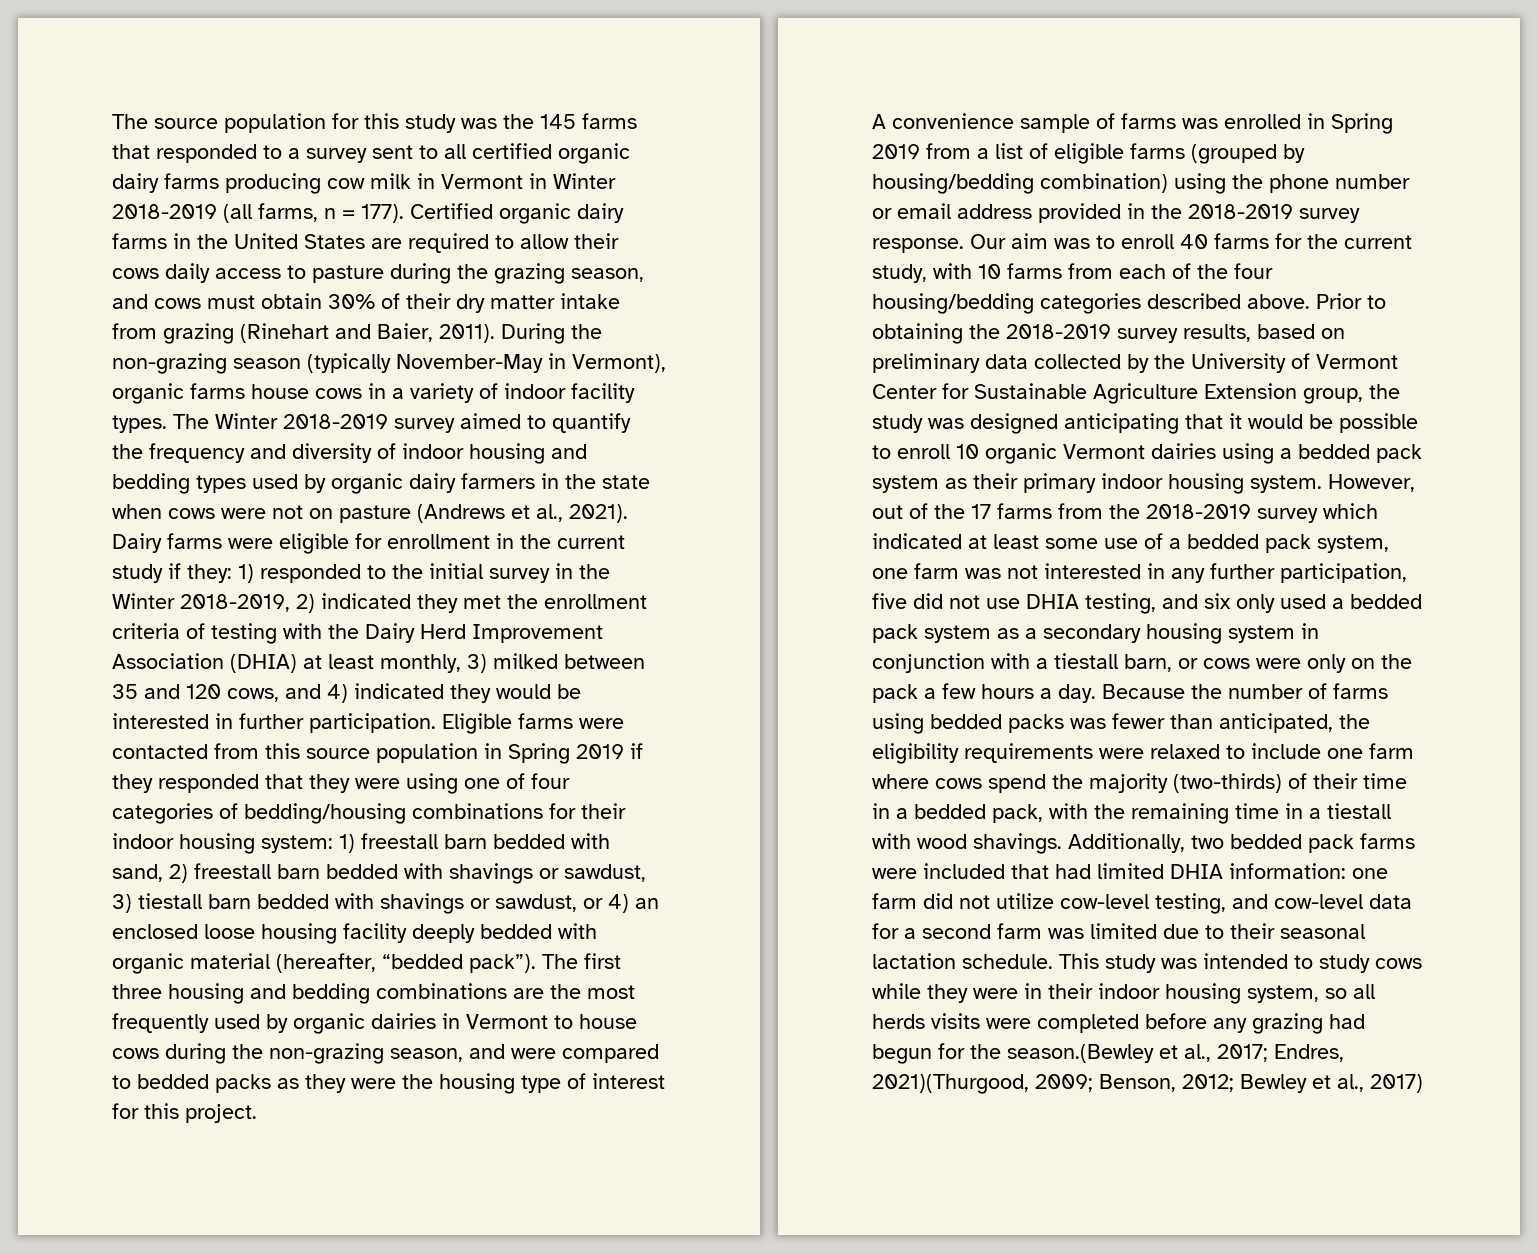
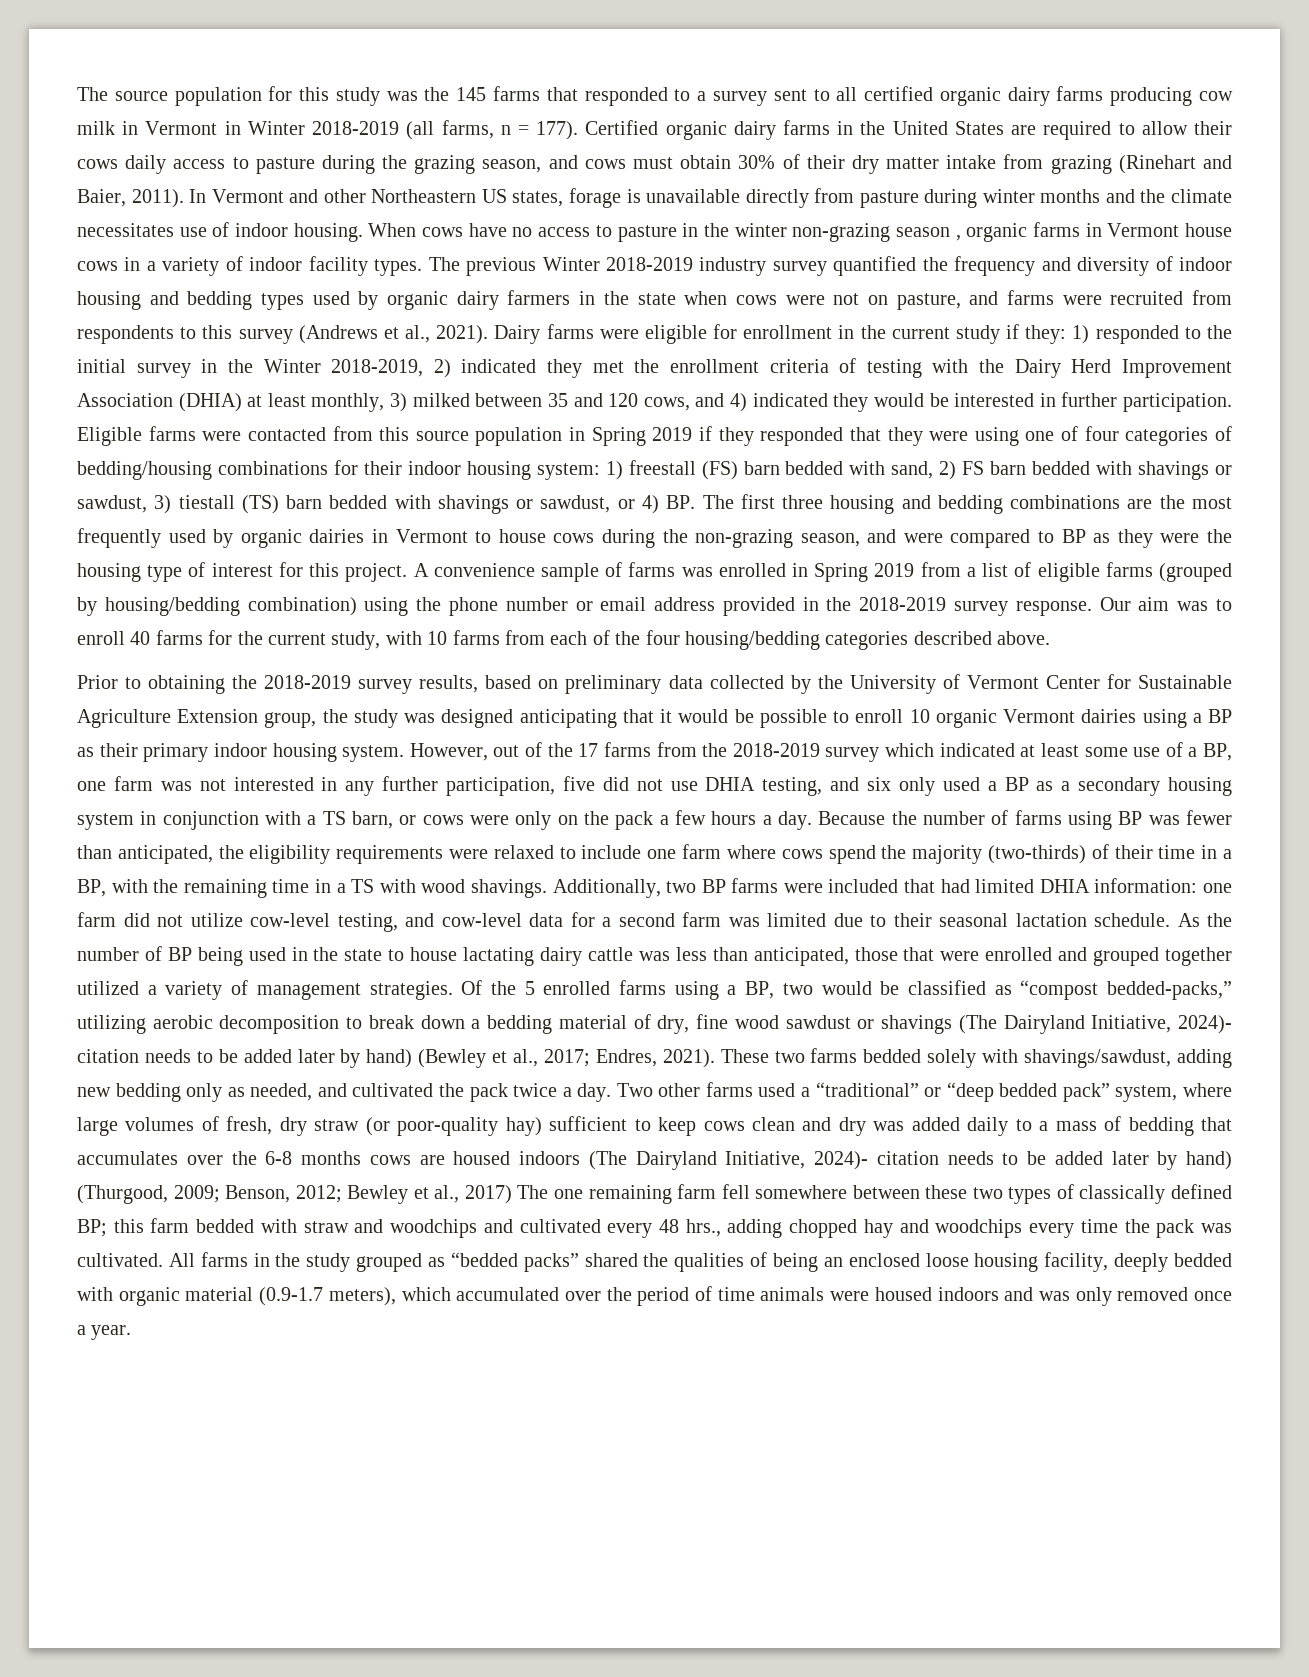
- During the non-grazing season (typically November-May in Vermont), organic farms house cows in a variety of indoor facility types.
+ In Vermont and other Northeastern US states, forage is unavailable directly from pasture during winter months and the climate necessitates use of indoor housing. When cows have no access to pasture in the winter non-grazing season , organic farms in Vermont house cows in a variety of indoor facility types.
- The Winter 2018-2019 survey aimed to quantify the frequency and diversity of indoor housing and bedding types used by organic dairy farmers in the state when cows were not on pasture (Andrews et al., 2021).
+ The previous Winter 2018-2019 industry survey quantified the frequency and diversity of indoor housing and bedding types used by organic dairy farmers in the state when cows were not on pasture, and farms were recruited from respondents to this survey (Andrews et al., 2021).
- 1) freestall barn bedded with sand, 2) freestall barn bedded with shavings or sawdust, 3) tiestall barn bedded with shavings or sawdust, or 4) an enclosed loose housing facility deeply bedded with organic material (hereafter, “bedded pack”). The first three housing and bedding combinations are the most frequently used by organic dairies in Vermont to house cows during the non-grazing season, and were compared to bedded packs as they were the housing type of interest for this project.
- A convenience sample of farms was enrolled in Spring 2019 from a list of eligible farms (grouped by housing/bedding combination) using the phone number or email address provided in the 2018-2019 survey response.
+ 1) freestall (FS) barn bedded with sand, 2) FS barn bedded with shavings or sawdust, 3) tiestall (TS) barn bedded with shavings or sawdust, or 4) BP. The first three housing and bedding combinations are the most frequently used by organic dairies in Vermont to house cows during the non-grazing season, and were compared to BP as they were the housing type of interest for this project. A convenience sample of farms was enrolled in Spring 2019 from a list of eligible farms (grouped by housing/bedding combination) using the phone number or email address provided in the 2018-2019 survey response.
- Our aim was to enroll 40 farms for the current study, with 10 farms from each of the four housing/bedding categories described above. Prior to obtaining the 2018-2019 survey results, based on preliminary data collected by the University of Vermont Center for Sustainable Agriculture Extension group, the study was designed anticipating that it would be possible to enroll 10 organic Vermont dairies using a bedded pack system as their primary indoor housing system.
+ Our aim was to enroll 40 farms for the current study, with 10 farms from each of the four housing/bedding categories described above.
+ Prior to obtaining the 2018-2019 survey results, based on preliminary data collected by the University of Vermont Center for Sustainable Agriculture Extension group, the study was designed anticipating that it would be possible to enroll 10 organic Vermont dairies using a BP as their primary indoor housing system.
- However, out of the 17 farms from the 2018-2019 survey which indicated at least some use of a bedded pack system, one farm was not interested in any further participation, five did not use DHIA testing, and six only used a bedded pack system as a secondary housing system in conjunction with a tiestall barn, or cows were only on the pack a few hours a day.
+ However, out of the 17 farms from the 2018-2019 survey which indicated at least some use of a BP, one farm was not interested in any further participation, five did not use DHIA testing, and six only used a BP as a secondary housing system in conjunction with a TS barn, or cows were only on the pack a few hours a day.
- Because the number of farms using bedded packs was fewer than anticipated, the eligibility requirements were relaxed to include one farm where cows spend the majority (two-thirds) of their time in a bedded pack, with the remaining time in a tiestall with wood shavings.
+ Because the number of farms using BP was fewer than anticipated, the eligibility requirements were relaxed to include one farm where cows spend the majority (two-thirds) of their time in a BP, with the remaining time in a TS with wood shavings.
- Additionally, two bedded pack farms were included that had limited DHIA information: one farm did not utilize cow-level testing, and cow-level data for a second farm was limited due to their seasonal lactation schedule.
+ Additionally, two BP farms were included that had limited DHIA information: one farm did not utilize cow-level testing, and cow-level data for a second farm was limited due to their seasonal lactation schedule.
- This study was intended to study cows while they were in their indoor housing system, so all herds visits were completed before any grazing had begun for the season.(Bewley et al., 2017; Endres, 2021)(Thurgood, 2009; Benson, 2012; Bewley et al., 2017)
+ As the number of BP being used in the state to house lactating dairy cattle was less than anticipated, those that were enrolled and grouped together utilized a variety of management strategies. Of the 5 enrolled farms using a BP, two would be classified as “compost bedded-packs,” utilizing aerobic decomposition to break down a bedding material of dry, fine wood sawdust or shavings (The Dairyland Initiative, 2024)- citation needs to be added later by hand) (Bewley et al., 2017; Endres, 2021). These two farms bedded solely with shavings/sawdust, adding new bedding only as needed, and cultivated the pack twice a day. Two other farms used a “traditional” or “deep bedded pack” system, where large volumes of fresh, dry straw (or poor-quality hay) sufficient to keep cows clean and dry was added daily to a mass of bedding that accumulates over the 6-8 months cows are housed indoors (The Dairyland Initiative, 2024)- citation needs to be added later by hand) (Thurgood, 2009; Benson, 2012; Bewley et al., 2017) The one remaining farm fell somewhere between these two types of classically defined BP; this farm bedded with straw and woodchips and cultivated every 48 hrs., adding chopped hay and woodchips every time the pack was cultivated. All farms in the study grouped as “bedded packs” shared the qualities of being an enclosed loose housing facility, deeply bedded with organic material (0.9-1.7 meters), which accumulated over the period of time animals were housed indoors and was only removed once a year.

